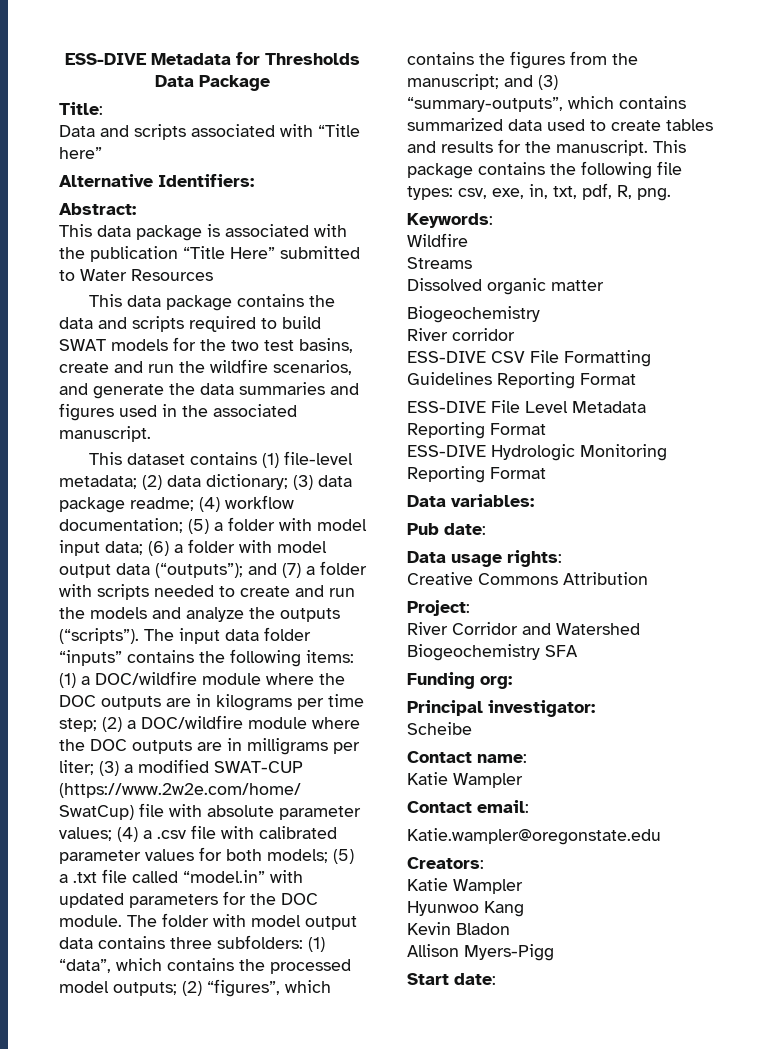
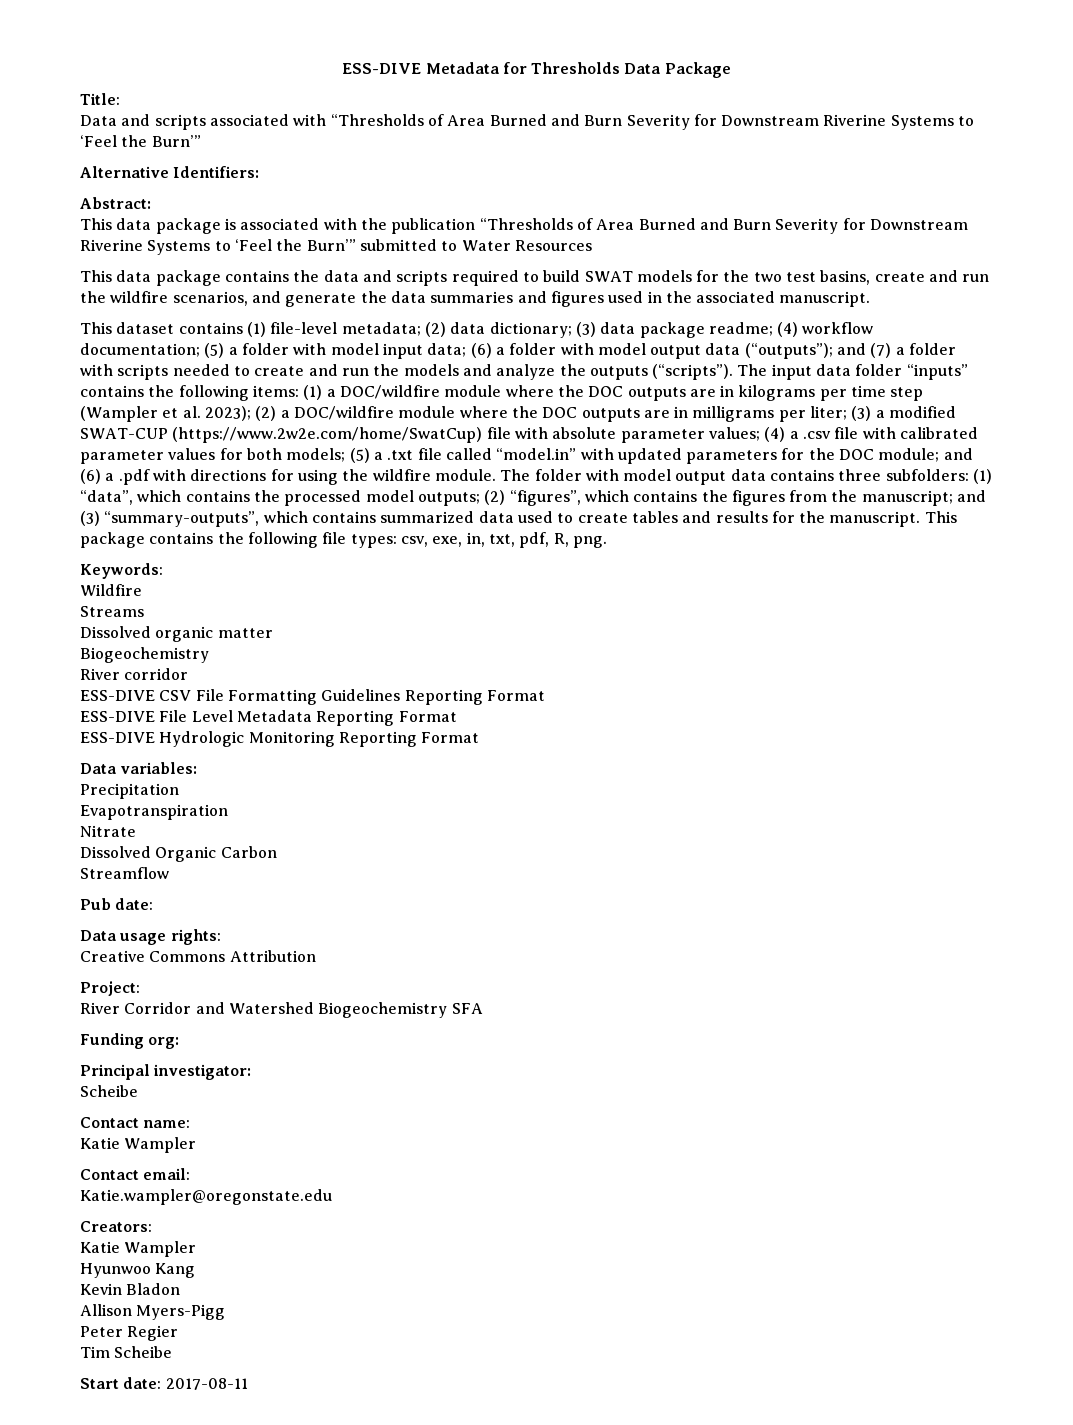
- Data and scripts associated with “Title here”
+ Data and scripts associated with “Thresholds of Area Burned and Burn Severity for Downstream Riverine Systems to ‘Feel the Burn’”
- This data package is associated with the publication “Title Here” submitted to Water Resources
+ This data package is associated with the publication “Thresholds of Area Burned and Burn Severity for Downstream Riverine Systems to ‘Feel the Burn’” submitted to Water Resources
- (1) a DOC/wildfire module where the DOC outputs are in kilograms per time step;
+ (1) a DOC/wildfire module where the DOC outputs are in kilograms per time step (Wampler et al. 2023);
- (5) a .txt file called “model.in” with updated parameters for the DOC module.
+ (5) a .txt file called “model.in” with updated parameters for the DOC module; and (6) a .pdf with directions for using the wildfire module.
+ Precipitation
+ Evapotranspiration
+ Nitrate
+ Dissolved Organic Carbon
+ Streamflow
+ Peter Regier
+ Tim Scheibe
- Start date:
+ Start date: 2017-08-11

